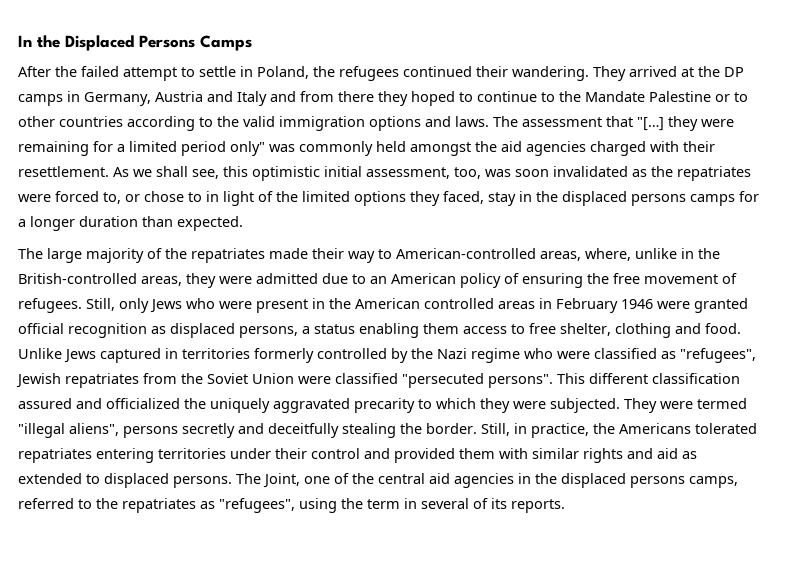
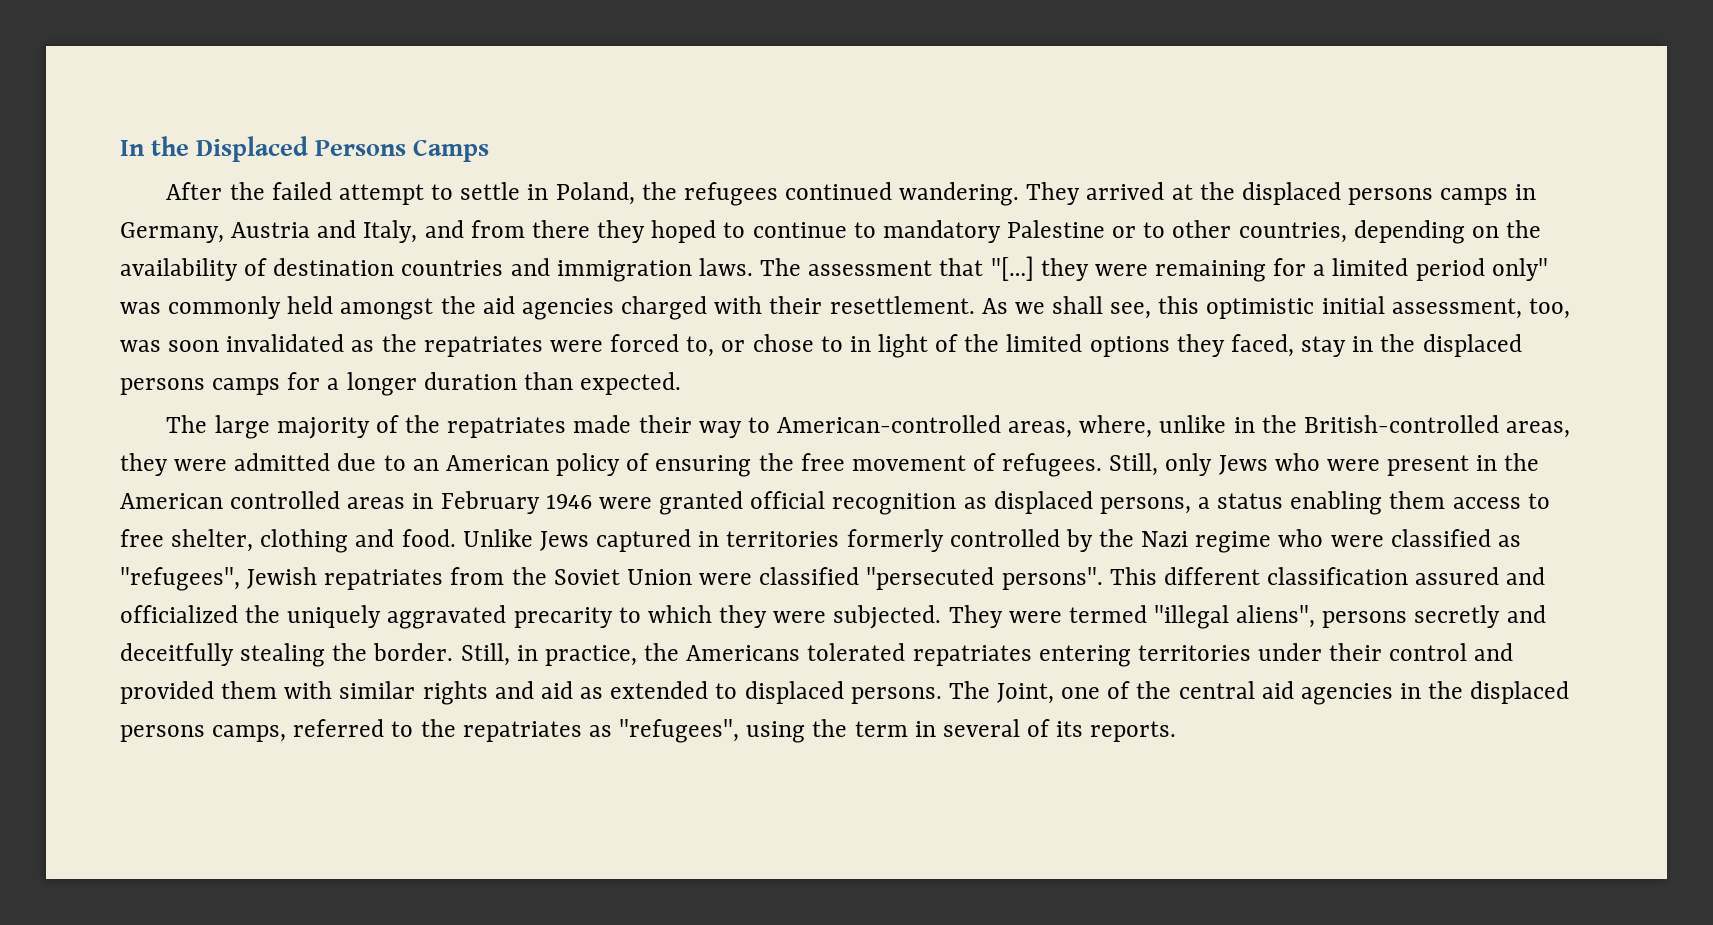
- After the failed attempt to settle in Poland, the refugees continued their wandering.
+ After the failed attempt to settle in Poland, the refugees continued wandering.
- They arrived at the DP camps in Germany, Austria and Italy and from there they hoped to continue to the Mandate Palestine or to other countries according to the valid immigration options and laws.
+ They arrived at the displaced persons camps in Germany, Austria and Italy, and from there they hoped to continue to mandatory Palestine or to other countries, depending on the availability of destination countries and immigration laws.

